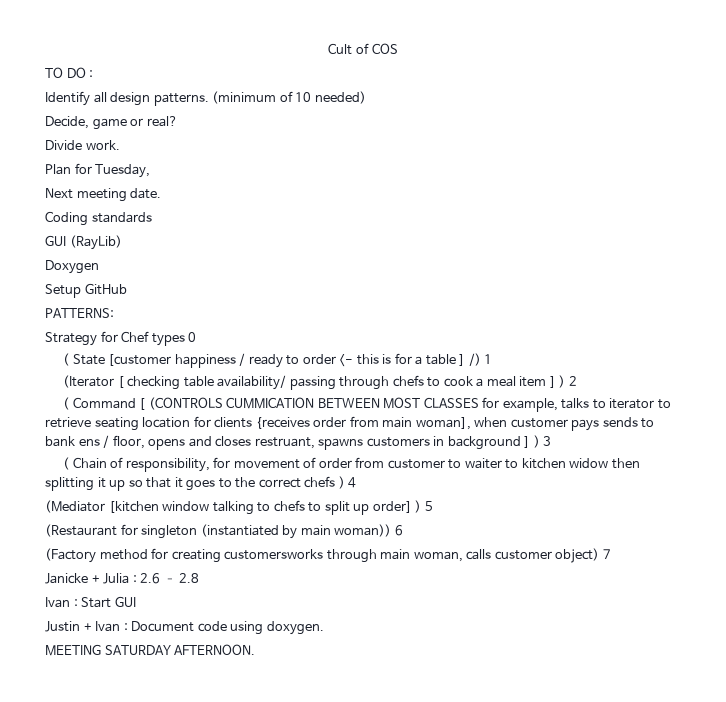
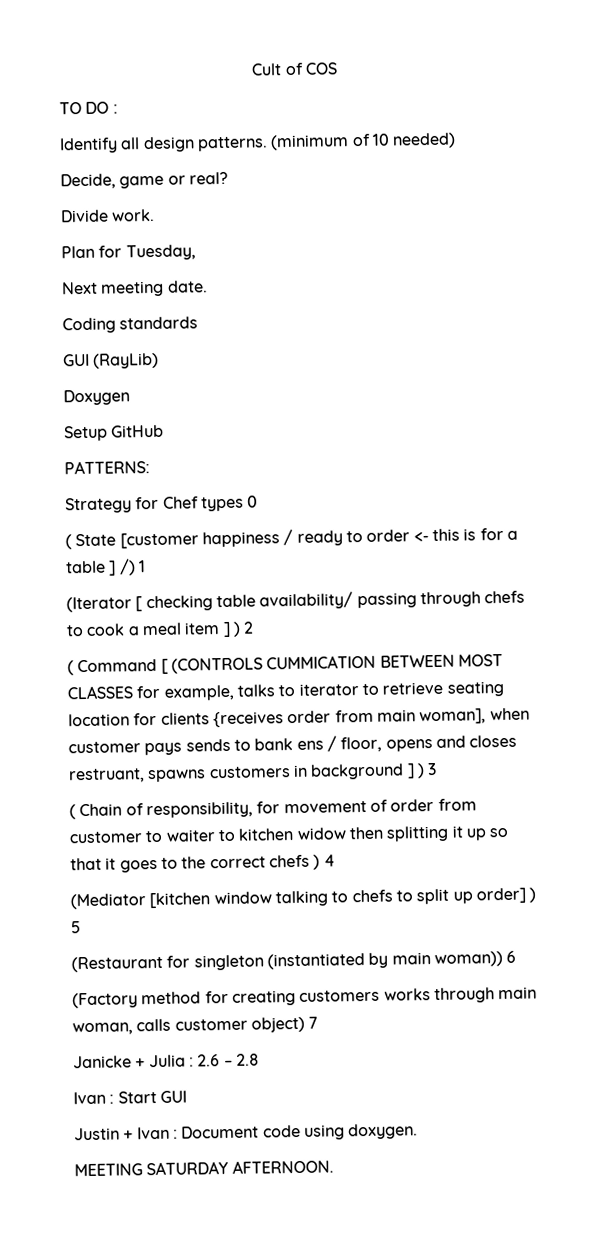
- (Factory method for creating customersworks through main woman, calls customer object) 7
+ (Factory method for creating customers works through main woman, calls customer object) 7

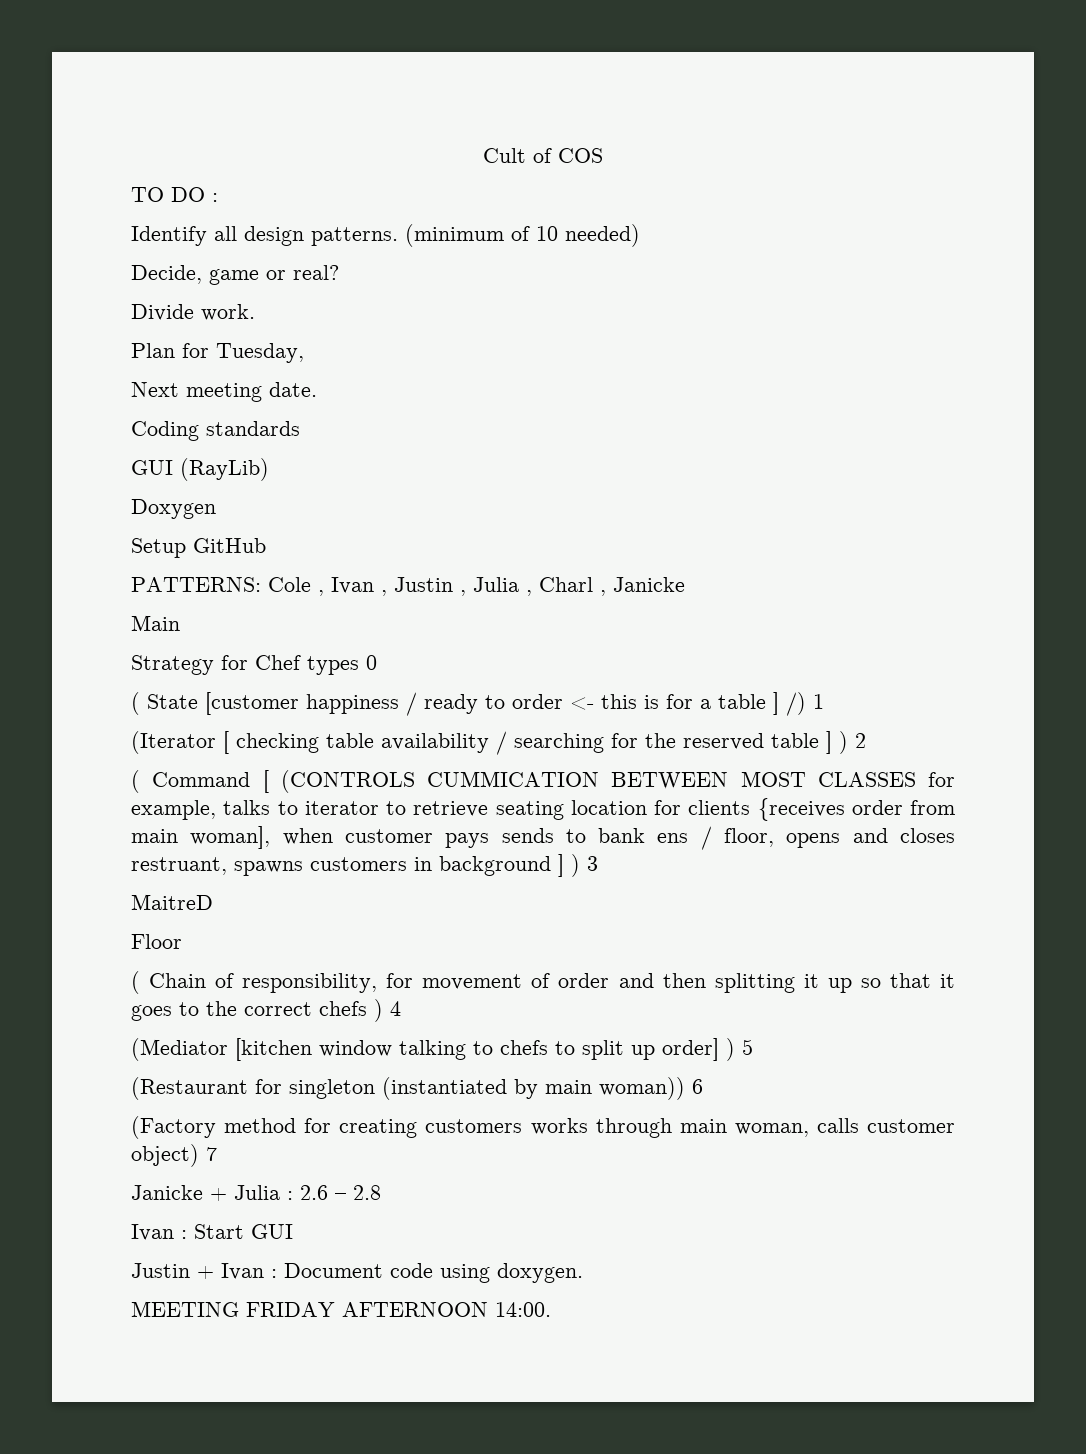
- PATTERNS:
+ PATTERNS: Cole , Ivan , Justin , Julia , Charl , Janicke
+ Main
- (Iterator [ checking table availability/ passing through chefs to cook a meal item ] ) 2
+ (Iterator [ checking table availability / searching for the reserved table ] ) 2
+ MaitreD
+ Floor
- ( Chain of responsibility, for movement of order from customer to waiter to kitchen widow then splitting it up so that it goes to the correct chefs ) 4
+ ( Chain of responsibility, for movement of order and then splitting it up so that it goes to the correct chefs ) 4
- MEETING SATURDAY AFTERNOON.
+ MEETING FRIDAY AFTERNOON 14:00.

